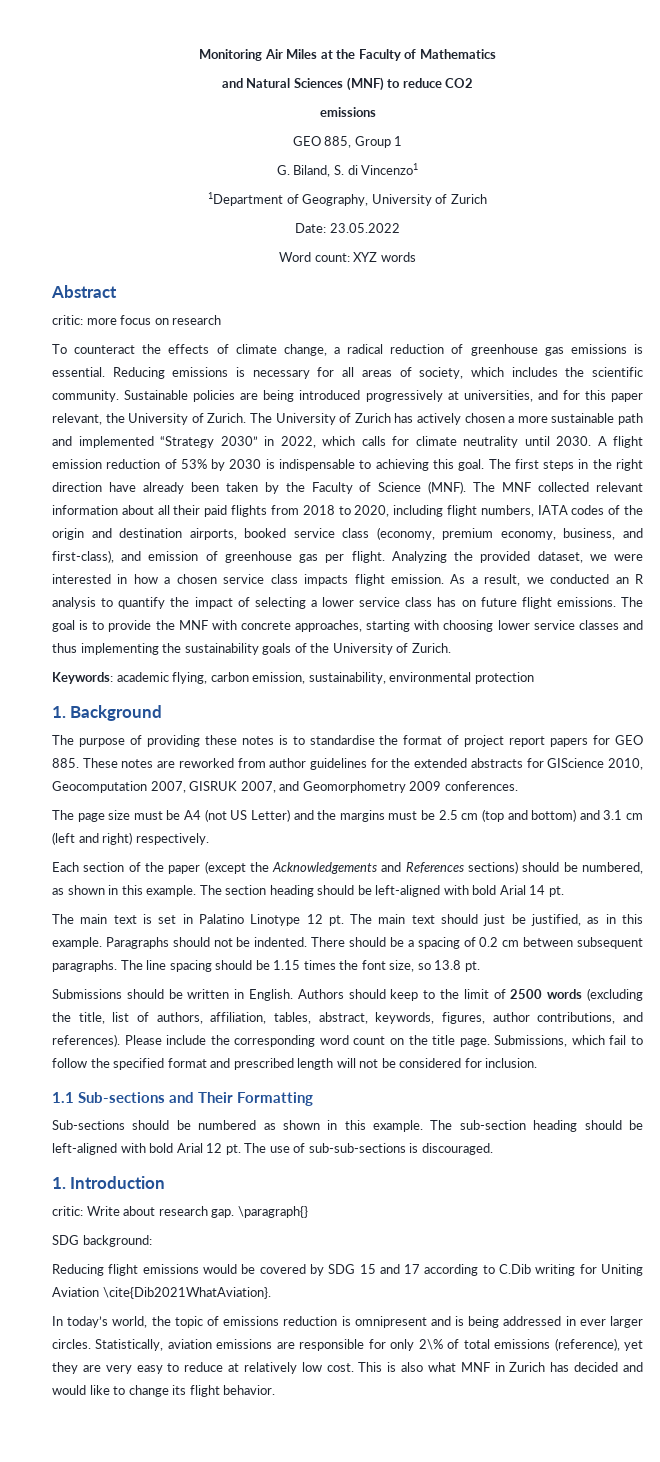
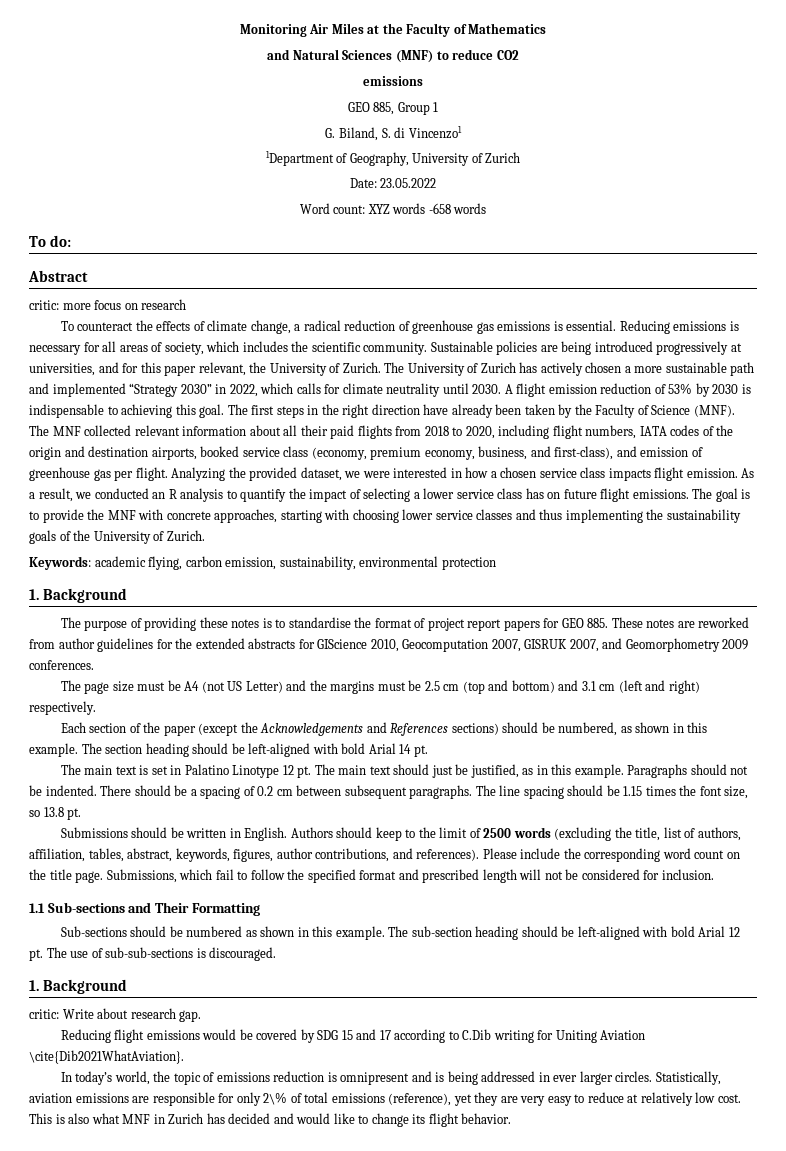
- Word count: XYZ words
+ Word count: XYZ words -658 words
+ To do:
  The use of sub-sub-sections is discouraged.
- 1. Introduction
+ 1. Background
- \paragraph{}
- SDG background:

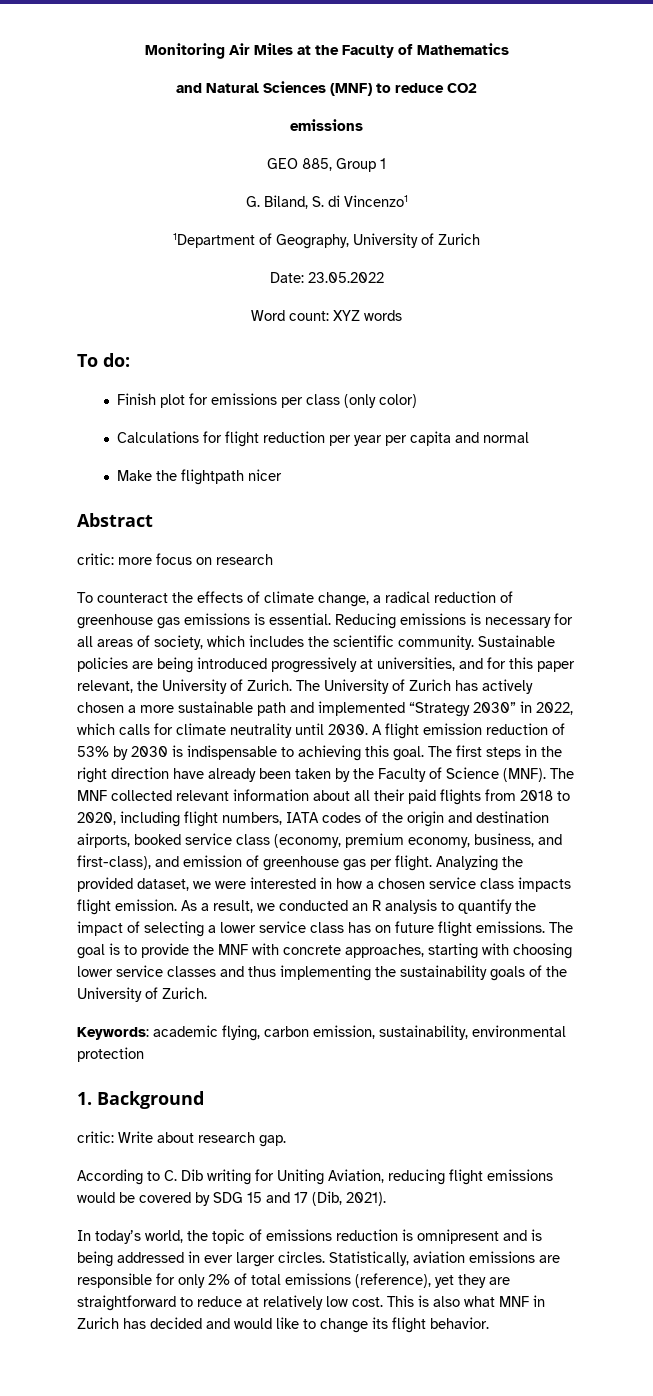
- Word count: XYZ words -658 words
+ Word count: XYZ words
+ Finish plot for emissions per class (only color)
+ Calculations for flight reduction per year per capita and normal
+ Make the flightpath nicer
- The purpose of providing these notes is to standardise the format of project report papers for GEO 885. These notes are reworked from author guidelines for the extended abstracts for GIScience 2010, Geocomputation 2007, GISRUK 2007, and Geomorphometry 2009 conferences.
- The page size must be A4 (not US Letter) and the margins must be 2.5 cm (top and bottom) and 3.1 cm (left and right) respectively.
- Each section of the paper (except the Acknowledgements and References sections) should be numbered, as shown in this example. The section heading should be left-aligned with bold Arial 14 pt.
- The main text is set in Palatino Linotype 12 pt. The main text should just be justified, as in this example. Paragraphs should not be indented. There should be a spacing of 0.2 cm between subsequent paragraphs. The line spacing should be 1.15 times the font size, so 13.8 pt.
- Submissions should be written in English. Authors should keep to the limit of 2500 words (excluding the title, list of authors, affiliation, tables, abstract, keywords, figures, author contributions, and references). Please include the corresponding word count on the title page. Submissions, which fail to follow the specified format and prescribed length will not be considered for inclusion.
- 1.1 Sub-sections and Their Formatting
- Sub-sections should be numbered as shown in this example. The sub-section heading should be left-aligned with bold Arial 12 pt. The use of sub-sub-sections is discouraged.
- 1. Background
- Reducing flight emissions would be covered by SDG 15 and 17 according to C.Dib writing for Uniting Aviation \cite{Dib2021WhatAviation}.
+ According to C. Dib writing for Uniting Aviation, reducing flight emissions would be covered by SDG 15 and 17 (Dib, 2021).
- Statistically, aviation emissions are responsible for only 2\% of total emissions (reference), yet they are very easy to reduce at relatively low cost.
+ Statistically, aviation emissions are responsible for only 2% of total emissions (reference), yet they are straightforward to reduce at relatively low cost.

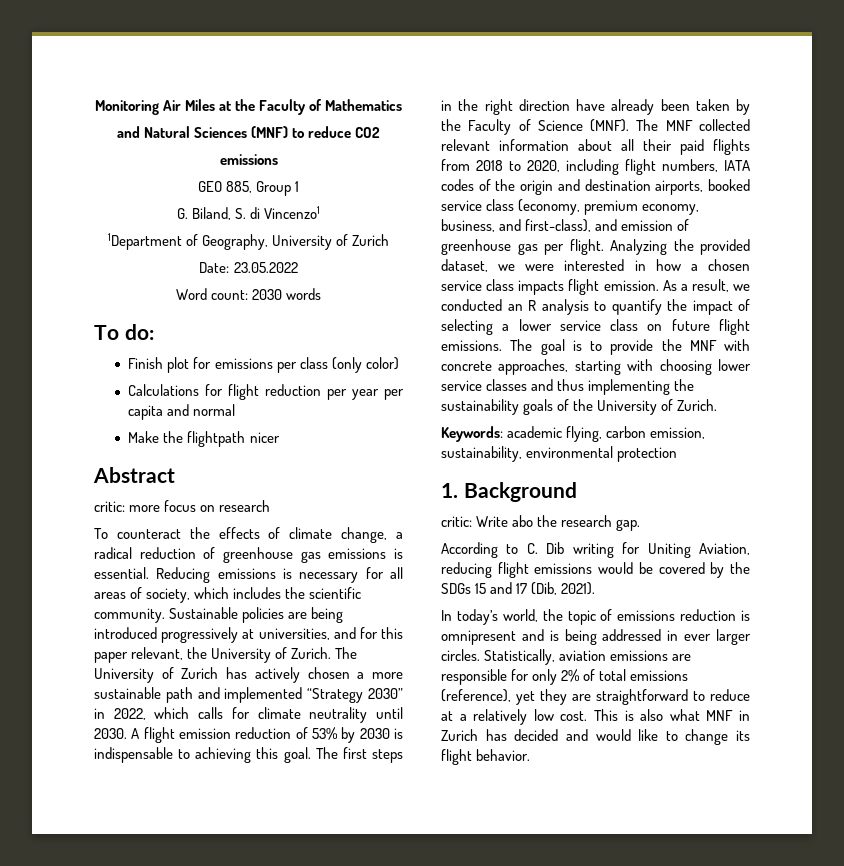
- Word count: XYZ words
+ Word count: 2030 words
- As a result, we conducted an R analysis to quantify the impact of selecting a lower service class has on future flight emissions.
+ As a result, we conducted an R analysis to quantify the impact of selecting a lower service class on future flight emissions.
- critic: Write about research gap.
+ critic: Write abo the research gap.
- According to C. Dib writing for Uniting Aviation, reducing flight emissions would be covered by SDG 15 and 17 (Dib, 2021).
+ According to C. Dib writing for Uniting Aviation, reducing flight emissions would be covered by the SDGs 15 and 17 (Dib, 2021).
- Statistically, aviation emissions are responsible for only 2% of total emissions (reference), yet they are straightforward to reduce at relatively low cost.
+ Statistically, aviation emissions are responsible for only 2% of total emissions (reference), yet they are straightforward to reduce at a relatively low cost.

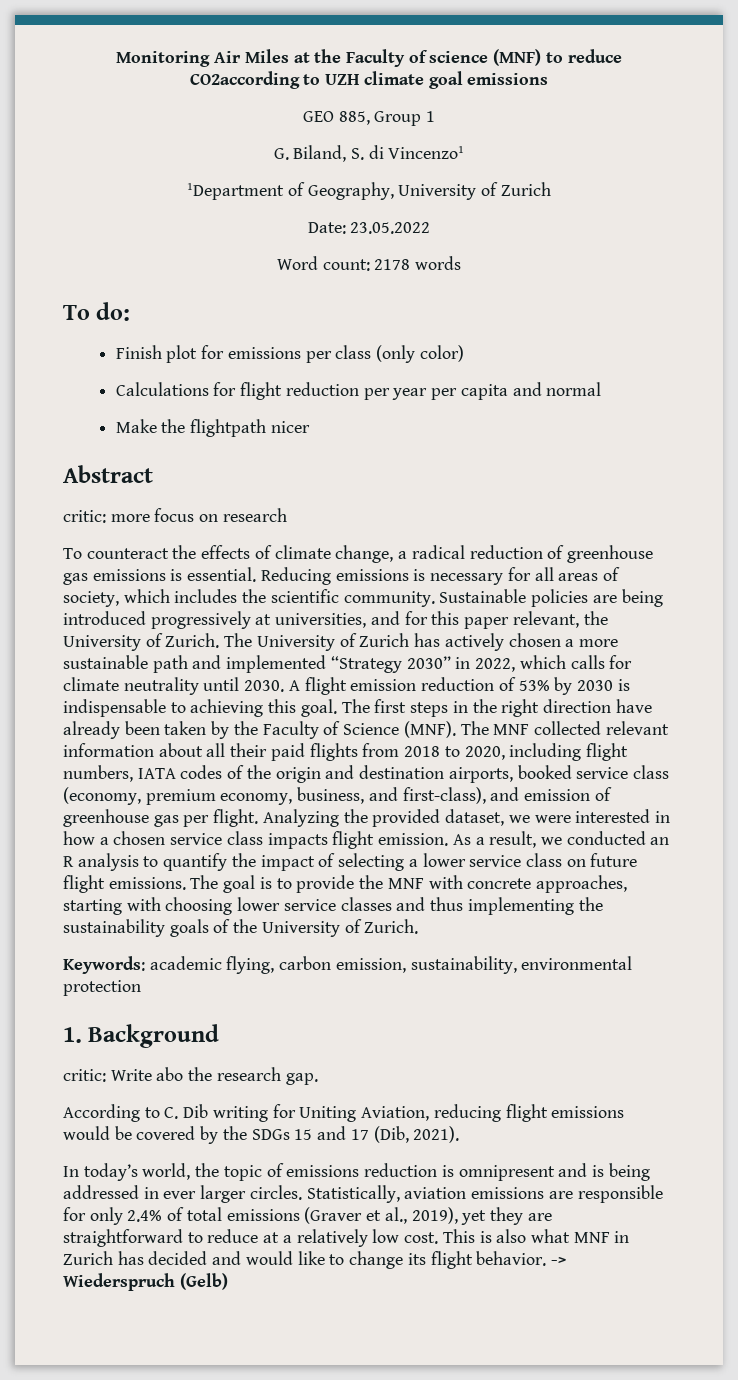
- Monitoring Air Miles at the Faculty of Mathematics
- and Natural Sciences (MNF) to reduce CO2
- emissions
+ Monitoring Air Miles at the Faculty of science (MNF) to reduce CO2according to UZH climate goal emissions
- Word count: 2030 words
+ Word count: 2178 words
- Statistically, aviation emissions are responsible for only 2% of total emissions (reference), yet they are straightforward to reduce at a relatively low cost.
+ Statistically, aviation emissions are responsible for only 2.4% of total emissions (Graver et al., 2019), yet they are straightforward to reduce at a relatively low cost.
+ -> Wiederspruch (Gelb)

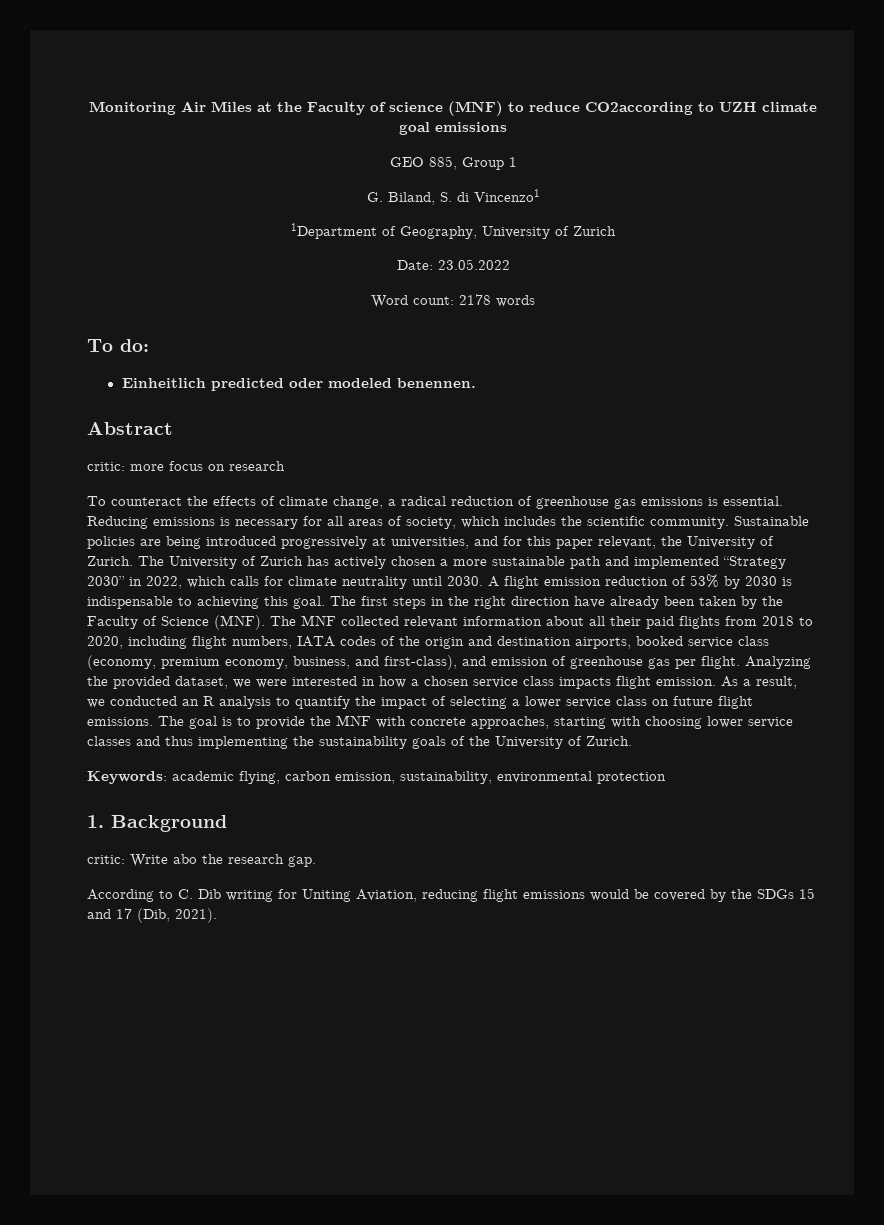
- Finish plot for emissions per class (only color)
- Calculations for flight reduction per year per capita and normal
- Make the flightpath nicer
+ Einheitlich predicted oder modeled benennen.
- In today’s world, the topic of emissions reduction is omnipresent and is being addressed in ever larger circles. Statistically, aviation emissions are responsible for only 2.4% of total emissions (Graver et al., 2019), yet they are straightforward to reduce at a relatively low cost. This is also what MNF in Zurich has decided and would like to change its flight behavior. -> Wiederspruch (Gelb)

